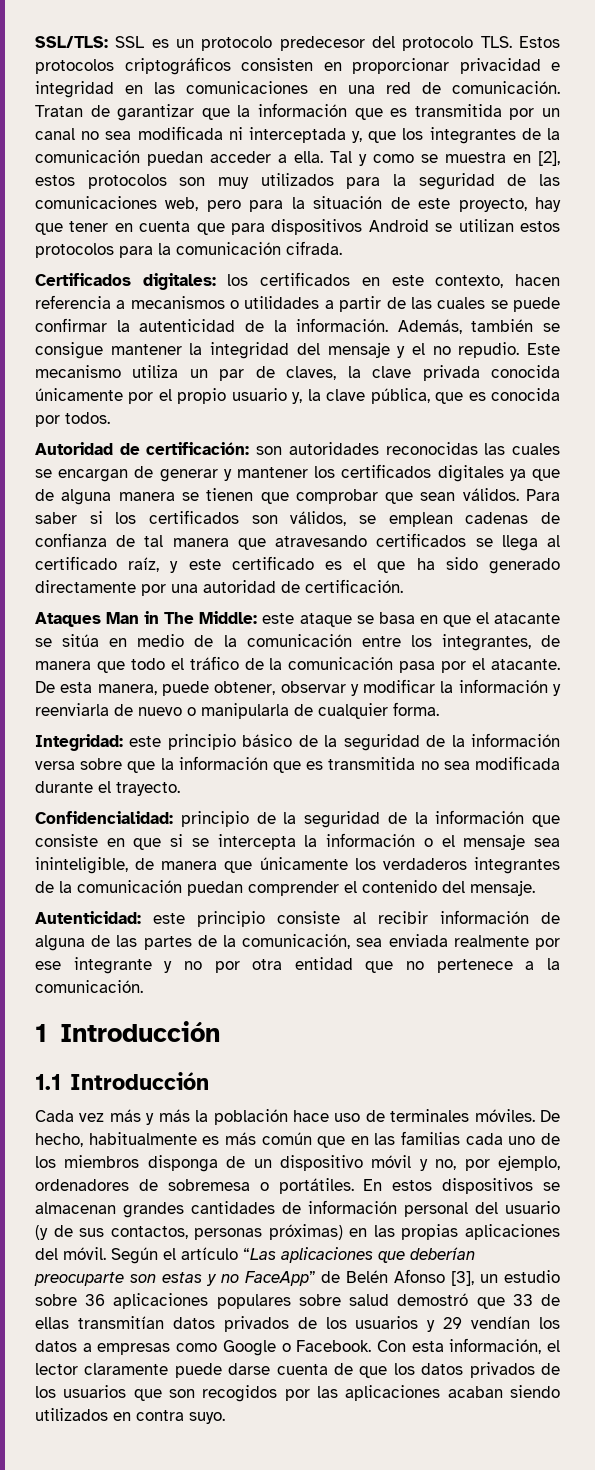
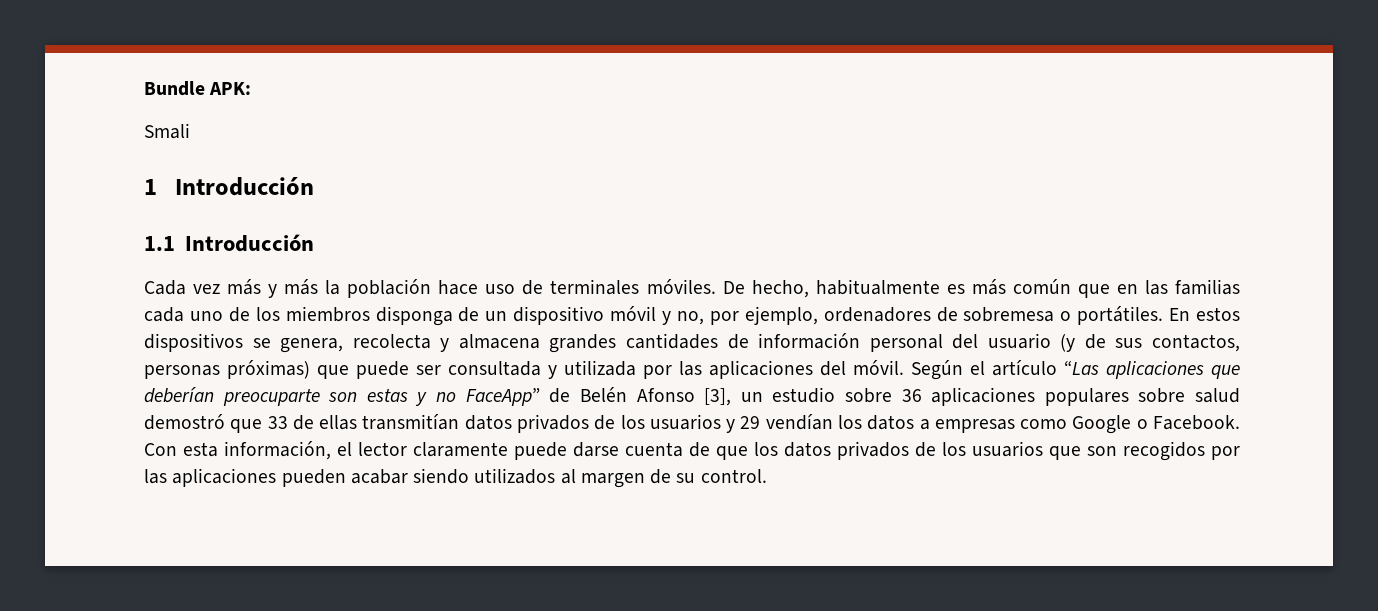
- SSL/TLS: SSL es un protocolo predecesor del protocolo TLS. Estos protocolos criptográficos consisten en proporcionar privacidad e integridad en las comunicaciones en una red de comunicación. Tratan de garantizar que la información que es transmitida por un canal no sea modificada ni interceptada y, que los integrantes de la comunicación puedan acceder a ella. Tal y como se muestra en [2], estos protocolos son muy utilizados para la seguridad de las comunicaciones web, pero para la situación de este proyecto, hay que tener en cuenta que para dispositivos Android se utilizan estos protocolos para la comunicación cifrada.
- Certificados digitales: los certificados en este contexto, hacen referencia a mecanismos o utilidades a partir de las cuales se puede confirmar la autenticidad de la información. Además, también se consigue mantener la integridad del mensaje y el no repudio. Este mecanismo utiliza un par de claves, la clave privada conocida únicamente por el propio usuario y, la clave pública, que es conocida por todos.
- Autoridad de certificación: son autoridades reconocidas las cuales se encargan de generar y mantener los certificados digitales ya que de alguna manera se tienen que comprobar que sean válidos. Para saber si los certificados son válidos, se emplean cadenas de confianza de tal manera que atravesando certificados se llega al certificado raíz, y este certificado es el que ha sido generado directamente por una autoridad de certificación.
- Ataques Man in The Middle: este ataque se basa en que el atacante se sitúa en medio de la comunicación entre los integrantes, de manera que todo el tráfico de la comunicación pasa por el atacante. De esta manera, puede obtener, observar y modificar la información y reenviarla de nuevo o manipularla de cualquier forma.
- Integridad: este principio básico de la seguridad de la información versa sobre que la información que es transmitida no sea modificada durante el trayecto.
- Confidencialidad: principio de la seguridad de la información que consiste en que si se intercepta la información o el mensaje sea ininteligible, de manera que únicamente los verdaderos integrantes de la comunicación puedan comprender el contenido del mensaje.
- Autenticidad: este principio consiste al recibir información de alguna de las partes de la comunicación, sea enviada realmente por ese integrante y no por otra entidad que no pertenece a la comunicación.
+ Bundle APK:
+ Smali
- En estos dispositivos se almacenan grandes cantidades de información personal del usuario (y de sus contactos, personas próximas) en las propias aplicaciones del móvil.
+ En estos dispositivos se genera, recolecta y almacena grandes cantidades de información personal del usuario (y de sus contactos, personas próximas) que puede ser consultada y utilizada por las aplicaciones del móvil.
- Con esta información, el lector claramente puede darse cuenta de que los datos privados de los usuarios que son recogidos por las aplicaciones acaban siendo utilizados en contra suyo.
+ Con esta información, el lector claramente puede darse cuenta de que los datos privados de los usuarios que son recogidos por las aplicaciones pueden acabar siendo utilizados al margen de su control.

